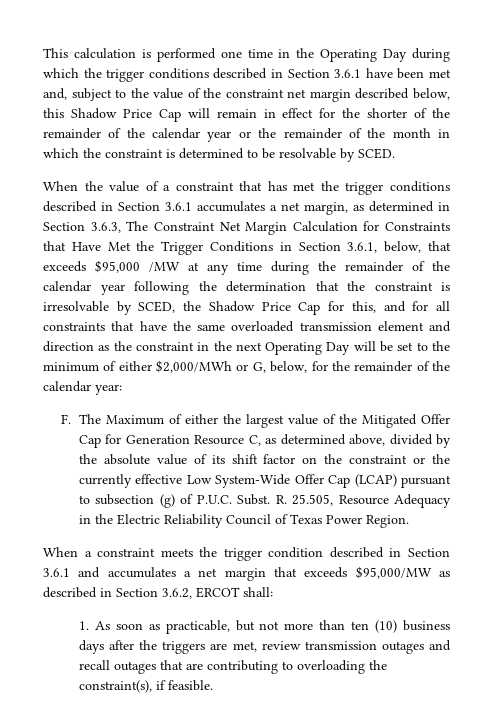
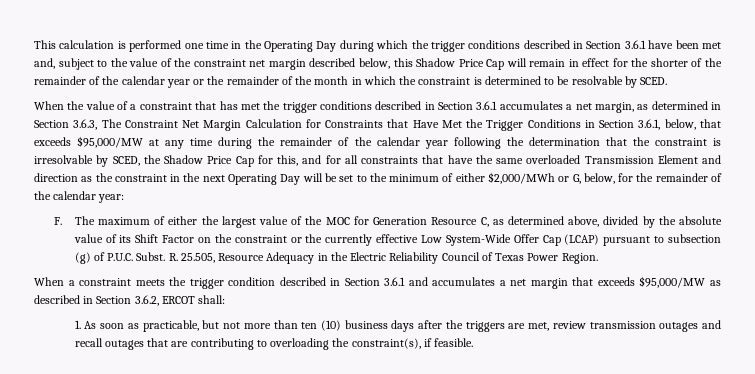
- When the value of a constraint that has met the trigger conditions described in Section 3.6.1 accumulates a net margin, as determined in Section 3.6.3, The Constraint Net Margin Calculation for Constraints that Have Met the Trigger Conditions in Section 3.6.1, below, that exceeds $95,000 /MW at any time during the remainder of the calendar year following the determination that the constraint is irresolvable by SCED, the Shadow Price Cap for this, and for all constraints that have the same overloaded transmission element and direction as the constraint in the next Operating Day will be set to the minimum of either $2,000/MWh or G, below, for the remainder of the calendar year:
+ When the value of a constraint that has met the trigger conditions described in Section 3.6.1 accumulates a net margin, as determined in Section 3.6.3, The Constraint Net Margin Calculation for Constraints that Have Met the Trigger Conditions in Section 3.6.1, below, that exceeds $95,000/MW at any time during the remainder of the calendar year following the determination that the constraint is irresolvable by SCED, the Shadow Price Cap for this, and for all constraints that have the same overloaded Transmission Element and direction as the constraint in the next Operating Day will be set to the minimum of either $2,000/MWh or G, below, for the remainder of the calendar year:
- F. The Maximum of either the largest value of the Mitigated Offer Cap for Generation Resource C, as determined above, divided by the absolute value of its shift factor on the constraint or the currently effective Low System-Wide Offer Cap (LCAP) pursuant to subsection (g) of P.U.C. Subst.
+ F. The maximum of either the largest value of the MOC for Generation Resource C, as determined above, divided by the absolute value of its Shift Factor on the constraint or the currently effective Low System-Wide Offer Cap (LCAP) pursuant to subsection (g) of P.U.C. Subst.

